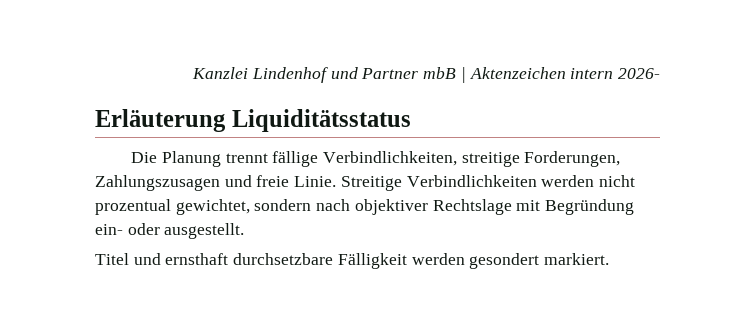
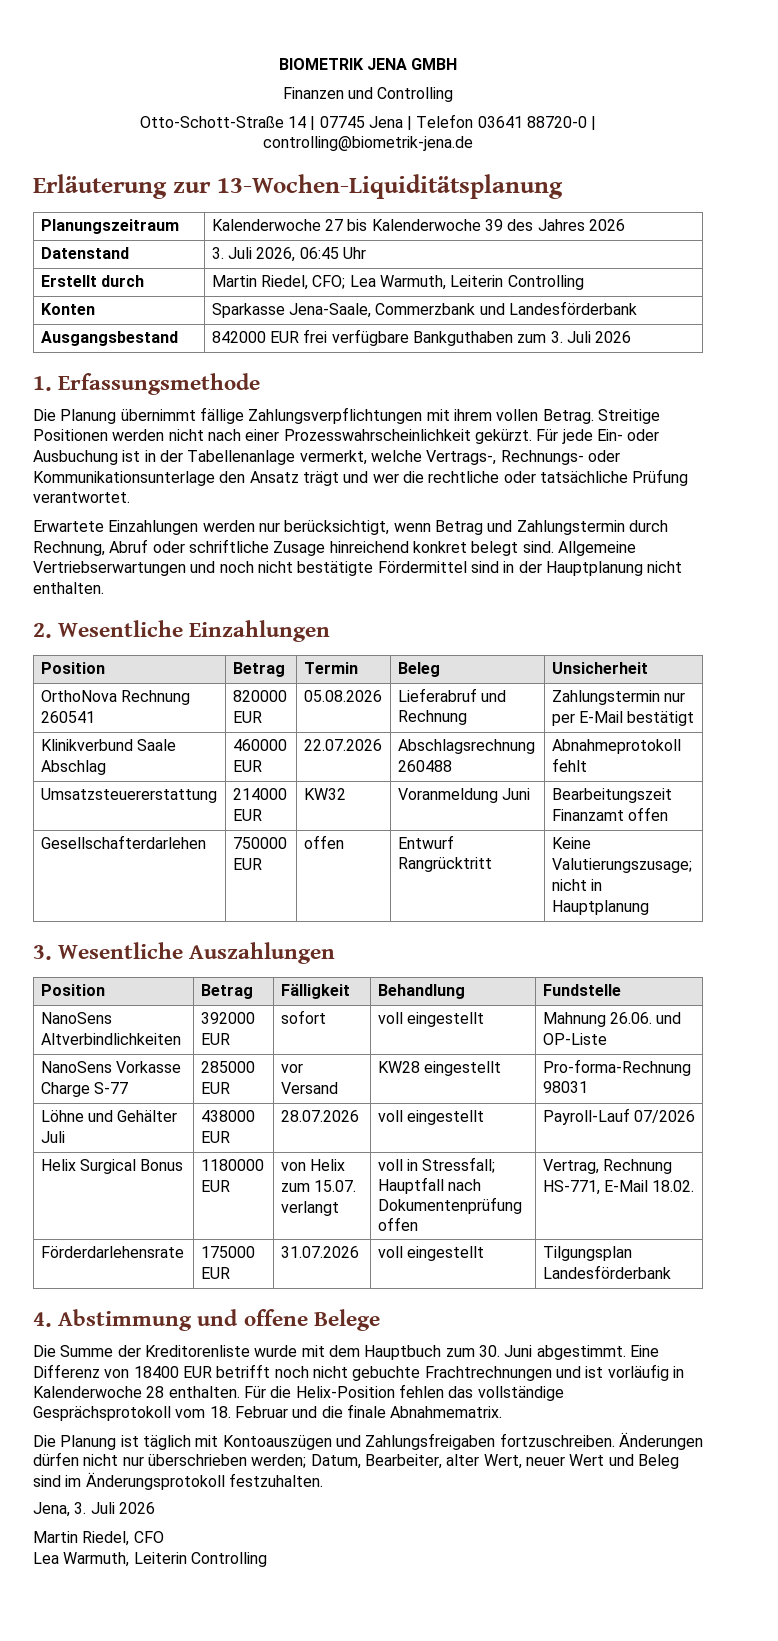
- Kanzlei Lindenhof und Partner mbB | Aktenzeichen intern 2026-
- Erläuterung Liquiditätsstatus
- Die Planung trennt fällige Verbindlichkeiten, streitige Forderungen, Zahlungszusagen und freie Linie. Streitige Verbindlichkeiten werden nicht prozentual gewichtet, sondern nach objektiver Rechtslage mit Begründung ein- oder ausgestellt.
- Titel und ernsthaft durchsetzbare Fälligkeit werden gesondert markiert.
+ BIOMETRIK JENA GMBH
+ Finanzen und Controlling
+ Otto-Schott-Straße 14 | 07745 Jena | Telefon 03641 88720-0 | controlling@biometrik-jena.de
+ Erläuterung zur 13-Wochen-Liquiditätsplanung
+ Planungszeitraum | Kalenderwoche 27 bis Kalenderwoche 39 des Jahres 2026
+ Datenstand | 3. Juli 2026, 06:45 Uhr
+ Erstellt durch | Martin Riedel, CFO; Lea Warmuth, Leiterin Controlling
+ Konten | Sparkasse Jena-Saale, Commerzbank und Landesförderbank
+ Ausgangsbestand | 842000 EUR frei verfügbare Bankguthaben zum 3. Juli 2026
+ 1. Erfassungsmethode
+ Die Planung übernimmt fällige Zahlungsverpflichtungen mit ihrem vollen Betrag. Streitige Positionen werden nicht nach einer Prozesswahrscheinlichkeit gekürzt. Für jede Ein- oder Ausbuchung ist in der Tabellenanlage vermerkt, welche Vertrags-, Rechnungs- oder Kommunikationsunterlage den Ansatz trägt und wer die rechtliche oder tatsächliche Prüfung verantwortet.
+ Erwartete Einzahlungen werden nur berücksichtigt, wenn Betrag und Zahlungstermin durch Rechnung, Abruf oder schriftliche Zusage hinreichend konkret belegt sind. Allgemeine Vertriebserwartungen und noch nicht bestätigte Fördermittel sind in der Hauptplanung nicht enthalten.
+ 2. Wesentliche Einzahlungen
+ Position | Betrag | Termin | Beleg | Unsicherheit
+ OrthoNova Rechnung 260541 | 820000 EUR | 05.08.2026 | Lieferabruf und Rechnung | Zahlungstermin nur per E-Mail bestätigt
+ Klinikverbund Saale Abschlag | 460000 EUR | 22.07.2026 | Abschlagsrechnung 260488 | Abnahmeprotokoll fehlt
+ Umsatzsteuererstattung | 214000 EUR | KW32 | Voranmeldung Juni | Bearbeitungszeit Finanzamt offen
+ Gesellschafterdarlehen | 750000 EUR | offen | Entwurf Rangrücktritt | Keine Valutierungszusage; nicht in Hauptplanung
+ 3. Wesentliche Auszahlungen
+ Position | Betrag | Fälligkeit | Behandlung | Fundstelle
+ NanoSens Altverbindlichkeiten | 392000 EUR | sofort | voll eingestellt | Mahnung 26.06. und OP-Liste
+ NanoSens Vorkasse Charge S-77 | 285000 EUR | vor Versand | KW28 eingestellt | Pro-forma-Rechnung 98031
+ Löhne und Gehälter Juli | 438000 EUR | 28.07.2026 | voll eingestellt | Payroll-Lauf 07/2026
+ Helix Surgical Bonus | 1180000 EUR | von Helix zum 15.07. verlangt | voll in Stressfall; Hauptfall nach Dokumentenprüfung offen | Vertrag, Rechnung HS-771, E-Mail 18.02.
+ Förderdarlehensrate | 175000 EUR | 31.07.2026 | voll eingestellt | Tilgungsplan Landesförderbank
+ 4. Abstimmung und offene Belege
+ Die Summe der Kreditorenliste wurde mit dem Hauptbuch zum 30. Juni abgestimmt. Eine Differenz von 18400 EUR betrifft noch nicht gebuchte Frachtrechnungen und ist vorläufig in Kalenderwoche 28 enthalten. Für die Helix-Position fehlen das vollständige Gesprächsprotokoll vom 18. Februar und die finale Abnahmematrix.
+ Die Planung ist täglich mit Kontoauszügen und Zahlungsfreigaben fortzuschreiben. Änderungen dürfen nicht nur überschrieben werden; Datum, Bearbeiter, alter Wert, neuer Wert und Beleg sind im Änderungsprotokoll festzuhalten.
+ Jena, 3. Juli 2026
+ Martin Riedel, CFO
+ Lea Warmuth, Leiterin Controlling

